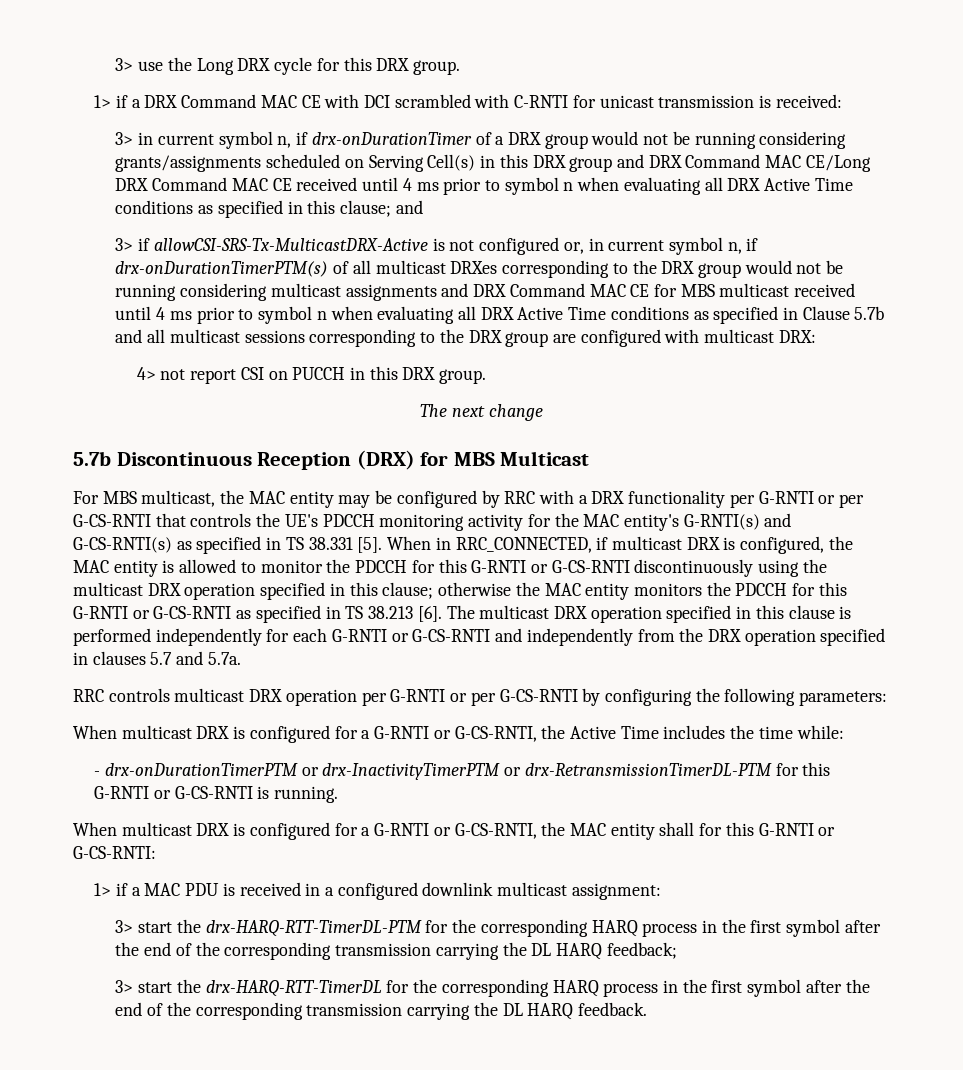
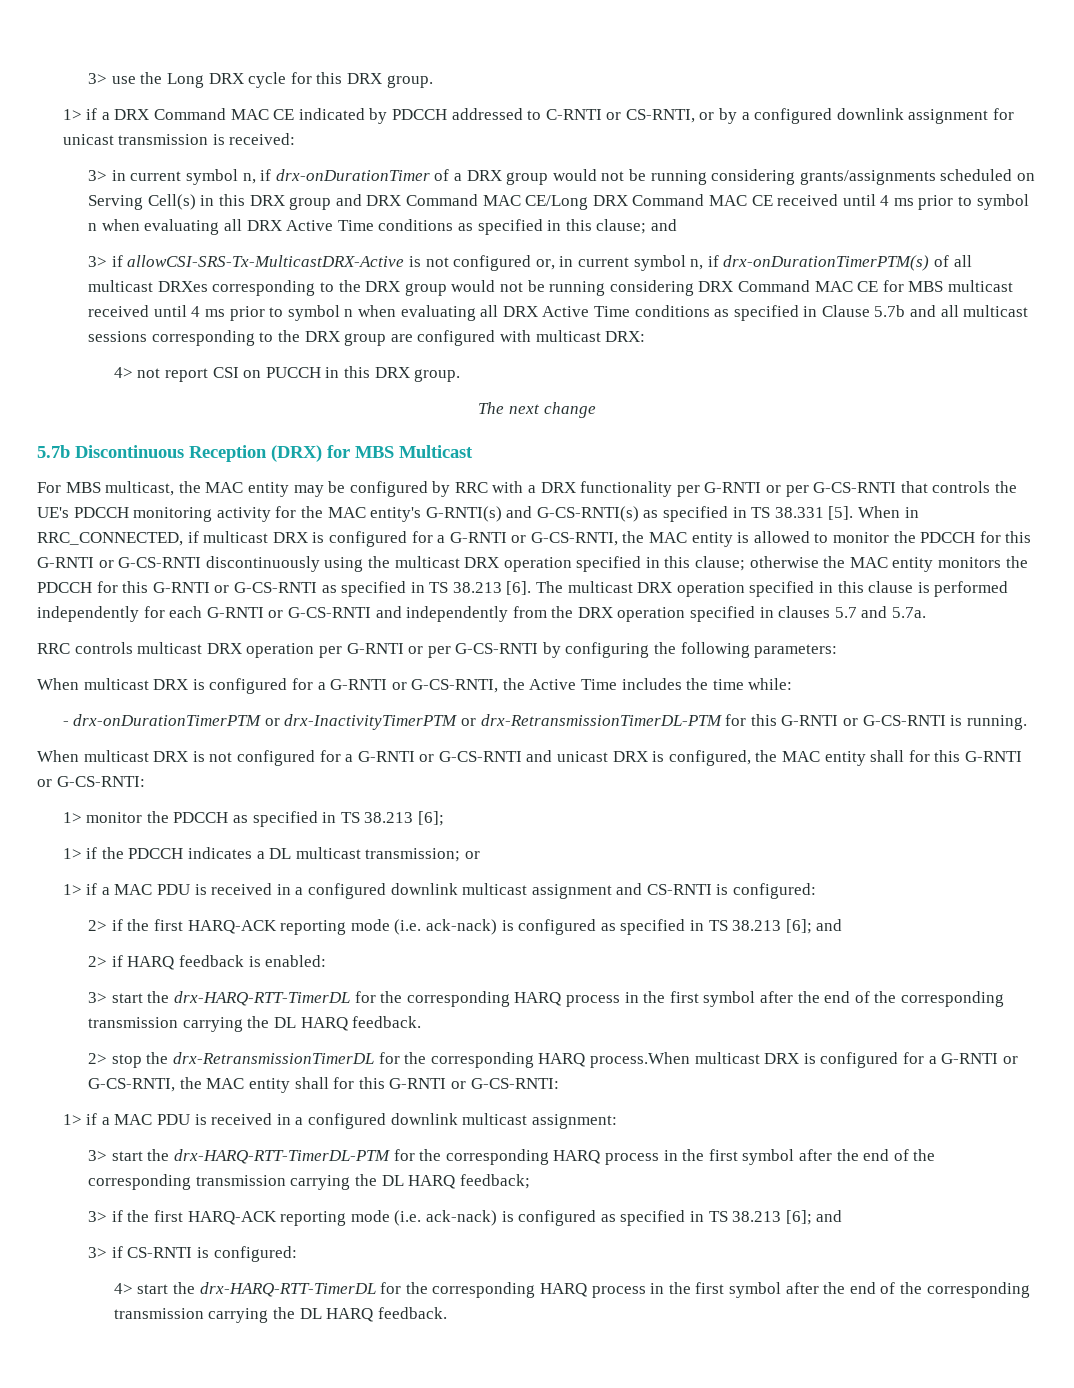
- 1> if a DRX Command MAC CE with DCI scrambled with C-RNTI for unicast transmission is received:
+ 1> if a DRX Command MAC CE indicated by PDCCH addressed to C-RNTI or CS-RNTI, or by a configured downlink assignment for unicast transmission is received:
- 3> if allowCSI-SRS-Tx-MulticastDRX-Active is not configured or, in current symbol n, if drx-onDurationTimerPTM(s) of all multicast DRXes corresponding to the DRX group would not be running considering multicast assignments and DRX Command MAC CE for MBS multicast received until 4 ms prior to symbol n when evaluating all DRX Active Time conditions as specified in Clause 5.7b and all multicast sessions corresponding to the DRX group are configured with multicast DRX:
+ 3> if allowCSI-SRS-Tx-MulticastDRX-Active is not configured or, in current symbol n, if drx-onDurationTimerPTM(s) of all multicast DRXes corresponding to the DRX group would not be running considering DRX Command MAC CE for MBS multicast received until 4 ms prior to symbol n when evaluating all DRX Active Time conditions as specified in Clause 5.7b and all multicast sessions corresponding to the DRX group are configured with multicast DRX:
- When in RRC_CONNECTED, if multicast DRX is configured, the MAC entity is allowed to monitor the PDCCH for this G-RNTI or G-CS-RNTI discontinuously using the multicast DRX operation specified in this clause; otherwise the MAC entity monitors the PDCCH for this G-RNTI or G-CS-RNTI as specified in TS 38.213 [6].
+ When in RRC_CONNECTED, if multicast DRX is configured for a G-RNTI or G-CS-RNTI, the MAC entity is allowed to monitor the PDCCH for this G-RNTI or G-CS-RNTI discontinuously using the multicast DRX operation specified in this clause; otherwise the MAC entity monitors the PDCCH for this G-RNTI or G-CS-RNTI as specified in TS 38.213 [6].
- When multicast DRX is configured for a G-RNTI or G-CS-RNTI, the MAC entity shall for this G-RNTI or G-CS-RNTI:
+ When multicast DRX is not configured for a G-RNTI or G-CS-RNTI and unicast DRX is configured, the MAC entity shall for this G-RNTI or G-CS-RNTI:
+ 1> monitor the PDCCH as specified in TS 38.213 [6];
+ 1> if the PDCCH indicates a DL multicast transmission; or
+ 1> if a MAC PDU is received in a configured downlink multicast assignment and CS-RNTI is configured:
+ 2> if the first HARQ-ACK reporting mode (i.e. ack-nack) is configured as specified in TS 38.213 [6]; and
+ 2> if HARQ feedback is enabled:
+ 3> start the drx-HARQ-RTT-TimerDL for the corresponding HARQ process in the first symbol after the end of the corresponding transmission carrying the DL HARQ feedback.
+ 2> stop the drx-RetransmissionTimerDL for the corresponding HARQ process.When multicast DRX is configured for a G-RNTI or G-CS-RNTI, the MAC entity shall for this G-RNTI or G-CS-RNTI:
- 3> start the drx-HARQ-RTT-TimerDL for the corresponding HARQ process in the first symbol after the end of the corresponding transmission carrying the DL HARQ feedback.
+ 3> if the first HARQ-ACK reporting mode (i.e. ack-nack) is configured as specified in TS 38.213 [6]; and
+ 3> if CS-RNTI is configured:
+ 4> start the drx-HARQ-RTT-TimerDL for the corresponding HARQ process in the first symbol after the end of the corresponding transmission carrying the DL HARQ feedback.

